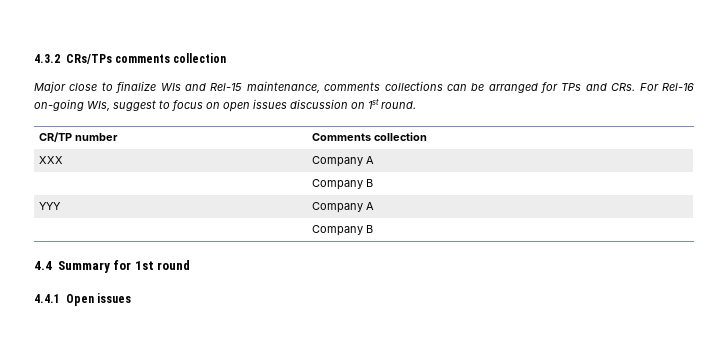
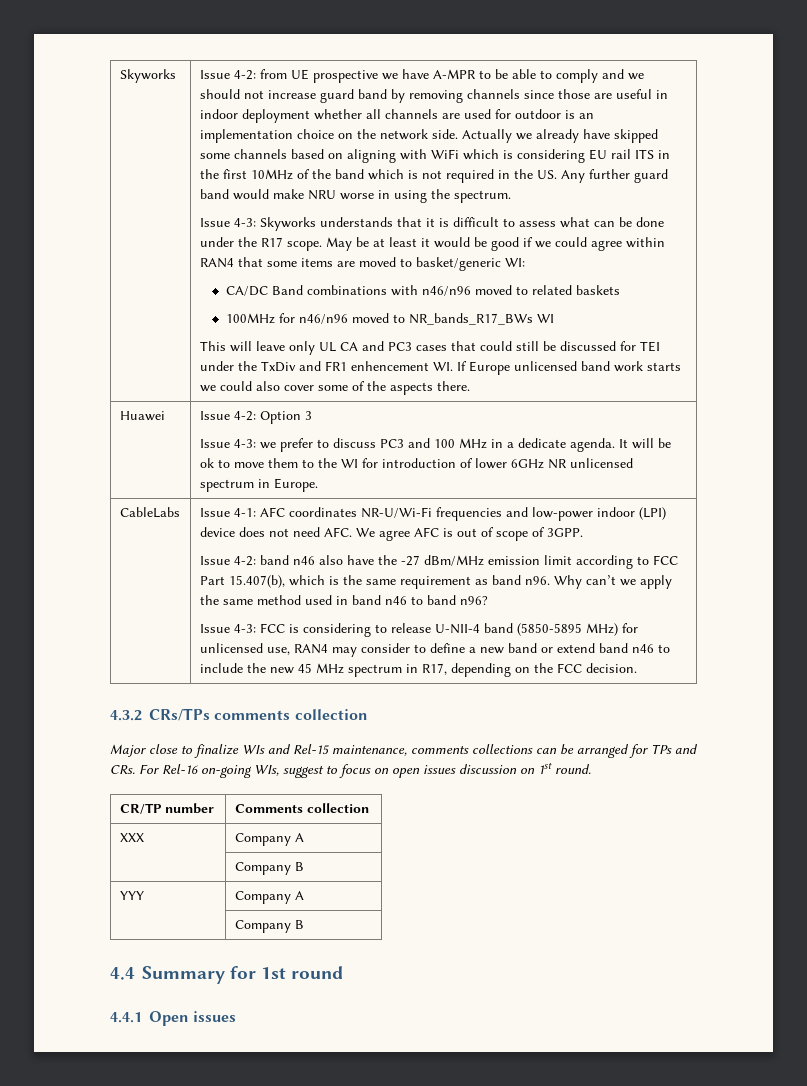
+ Skyworks | Issue 4-2: from UE prospective we have A-MPR to be able to comply and we should not increase guard band by removing channels since those are useful in indoor deployment whether all channels are used for outdoor is an implementation choice on the network side. Actually we already have skipped some channels based on aligning with WiFi which is considering EU rail ITS in the first 10MHz of the band which is not required in the US. Any further guard band would make NRU worse in using the spectrum.
+ Issue 4-3: Skyworks understands that it is difficult to assess what can be done under the R17 scope. May be at least it would be good if we could agree within RAN4 that some items are moved to basket/generic WI:
+ CA/DC Band combinations with n46/n96 moved to related baskets
+ 100MHz for n46/n96 moved to NR_bands_R17_BWs WI
+ This will leave only UL CA and PC3 cases that could still be discussed for TEI under the TxDiv and FR1 enhencement WI. If Europe unlicensed band work starts we could also cover some of the aspects there.
+ Huawei | Issue 4-2: Option 3
+ Issue 4-3: we prefer to discuss PC3 and 100 MHz in a dedicate agenda. It will be ok to move them to the WI for introduction of lower 6GHz NR unlicensed spectrum in Europe.
+ CableLabs | Issue 4-1: AFC coordinates NR-U/Wi-Fi frequencies and low-power indoor (LPI) device does not need AFC. We agree AFC is out of scope of 3GPP.
+ Issue 4-2: band n46 also have the -27 dBm/MHz emission limit according to FCC Part 15.407(b), which is the same requirement as band n96. Why can’t we apply the same method used in band n46 to band n96?
+ Issue 4-3: FCC is considering to release U-NII-4 band (5850-5895 MHz) for unlicensed use, RAN4 may consider to define a new band or extend band n46 to include the new 45 MHz spectrum in R17, depending on the FCC decision.

